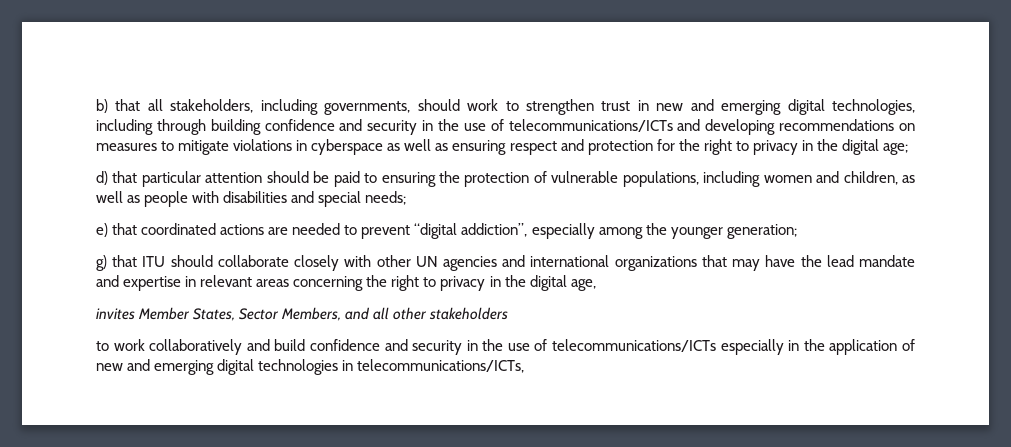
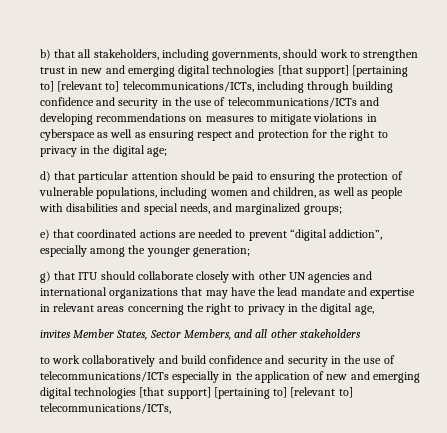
- b) that all stakeholders, including governments, should work to strengthen trust in new and emerging digital technologies, including through building confidence and security in the use of telecommunications/ICTs and developing recommendations on measures to mitigate violations in cyberspace as well as ensuring respect and protection for the right to privacy in the digital age;
+ b) that all stakeholders, including governments, should work to strengthen trust in new and emerging digital technologies [that support] [pertaining to] [relevant to] telecommunications/ICTs, including through building confidence and security in the use of telecommunications/ICTs and developing recommendations on measures to mitigate violations in cyberspace as well as ensuring respect and protection for the right to privacy in the digital age;
- d) that particular attention should be paid to ensuring the protection of vulnerable populations, including women and children, as well as people with disabilities and special needs;
+ d) that particular attention should be paid to ensuring the protection of vulnerable populations, including women and children, as well as people with disabilities and special needs, and marginalized groups;
- to work collaboratively and build confidence and security in the use of telecommunications/ICTs especially in the application of new and emerging digital technologies in telecommunications/ICTs,
+ to work collaboratively and build confidence and security in the use of telecommunications/ICTs especially in the application of new and emerging digital technologies [that support] [pertaining to] [relevant to] telecommunications/ICTs,

